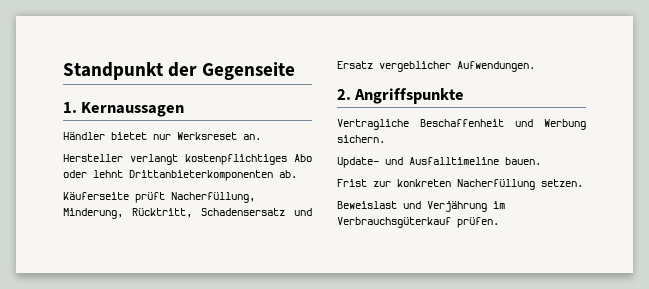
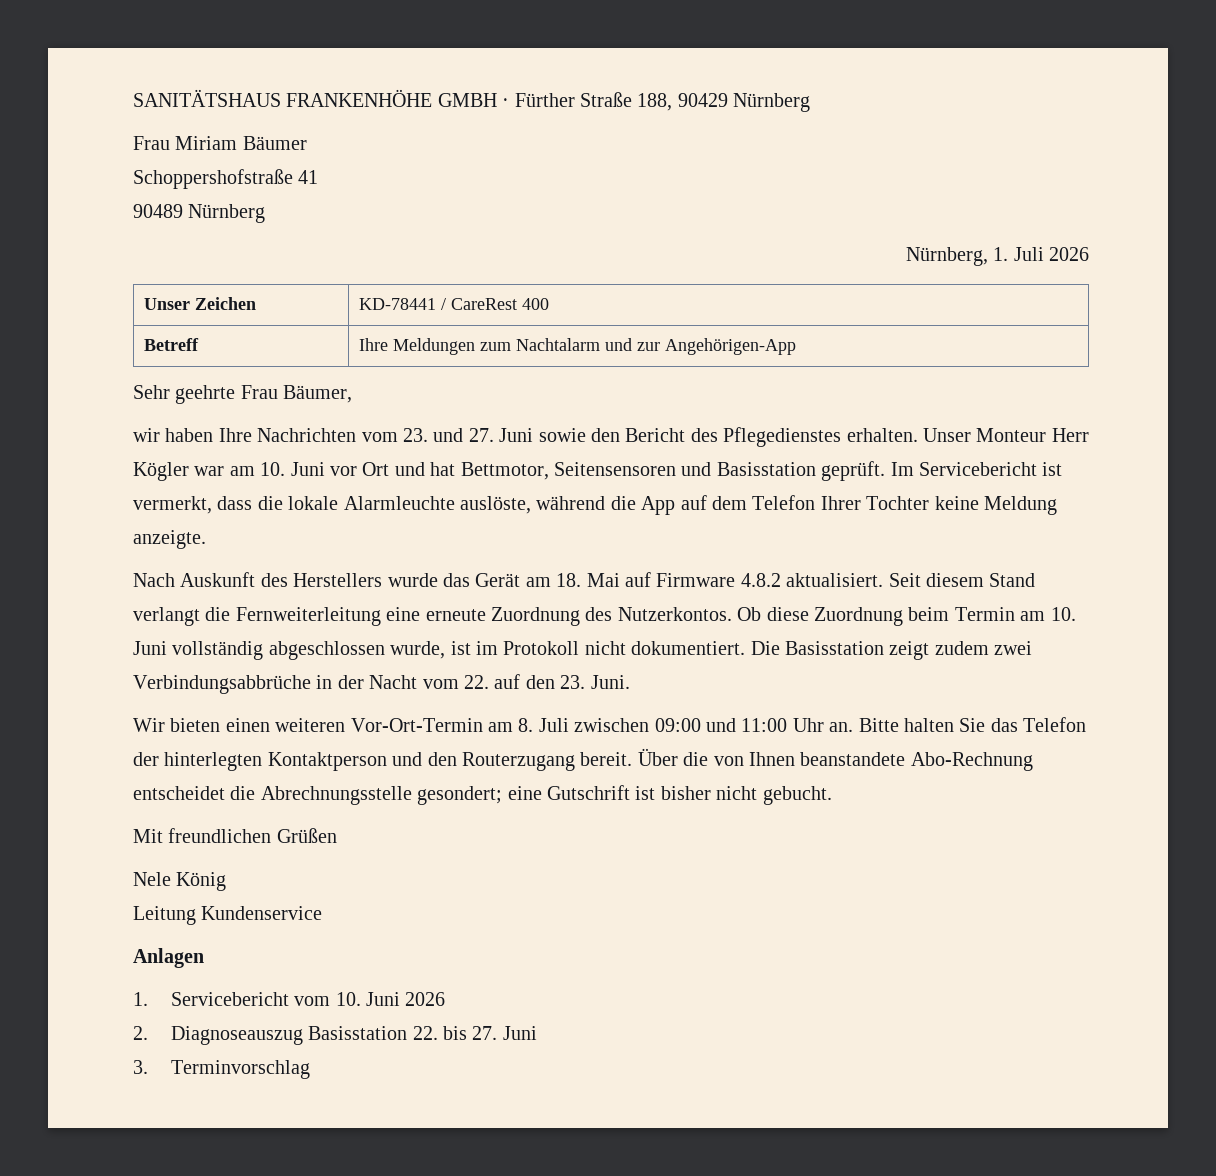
- Standpunkt der Gegenseite
- 1. Kernaussagen
- Händler bietet nur Werksreset an.
- Hersteller verlangt kostenpflichtiges Abo oder lehnt Drittanbieterkomponenten ab.
- Käuferseite prüft Nacherfüllung, Minderung, Rücktritt, Schadensersatz und Ersatz vergeblicher Aufwendungen.
- 2. Angriffspunkte
- Vertragliche Beschaffenheit und Werbung sichern.
- Update- und Ausfalltimeline bauen.
- Frist zur konkreten Nacherfüllung setzen.
- Beweislast und Verjährung im Verbrauchsgüterkauf prüfen.
+ SANITÄTSHAUS FRANKENHÖHE GMBH · Fürther Straße 188, 90429 Nürnberg
+ Frau Miriam Bäumer
+ Schoppershofstraße 41
+ 90489 Nürnberg
+ Nürnberg, 1. Juli 2026
+ Unser Zeichen | KD-78441 / CareRest 400
+ Betreff | Ihre Meldungen zum Nachtalarm und zur Angehörigen-App
+ Sehr geehrte Frau Bäumer,
+ wir haben Ihre Nachrichten vom 23. und 27. Juni sowie den Bericht des Pflegedienstes erhalten. Unser Monteur Herr Kögler war am 10. Juni vor Ort und hat Bettmotor, Seitensensoren und Basisstation geprüft. Im Servicebericht ist vermerkt, dass die lokale Alarmleuchte auslöste, während die App auf dem Telefon Ihrer Tochter keine Meldung anzeigte.
+ Nach Auskunft des Herstellers wurde das Gerät am 18. Mai auf Firmware 4.8.2 aktualisiert. Seit diesem Stand verlangt die Fernweiterleitung eine erneute Zuordnung des Nutzerkontos. Ob diese Zuordnung beim Termin am 10. Juni vollständig abgeschlossen wurde, ist im Protokoll nicht dokumentiert. Die Basisstation zeigt zudem zwei Verbindungsabbrüche in der Nacht vom 22. auf den 23. Juni.
+ Wir bieten einen weiteren Vor-Ort-Termin am 8. Juli zwischen 09:00 und 11:00 Uhr an. Bitte halten Sie das Telefon der hinterlegten Kontaktperson und den Routerzugang bereit. Über die von Ihnen beanstandete Abo-Rechnung entscheidet die Abrechnungsstelle gesondert; eine Gutschrift ist bisher nicht gebucht.
+ Mit freundlichen Grüßen
+ Nele König
+ Leitung Kundenservice
+ Anlagen
+ 1. Servicebericht vom 10. Juni 2026
+ 2. Diagnoseauszug Basisstation 22. bis 27. Juni
+ 3. Terminvorschlag

